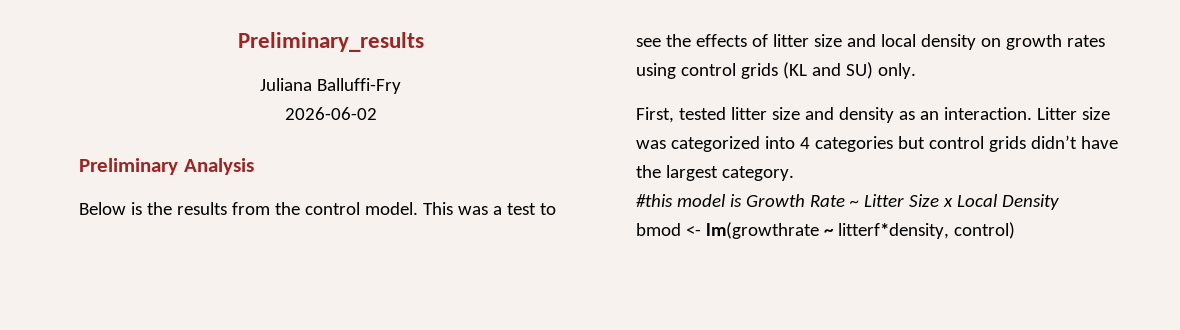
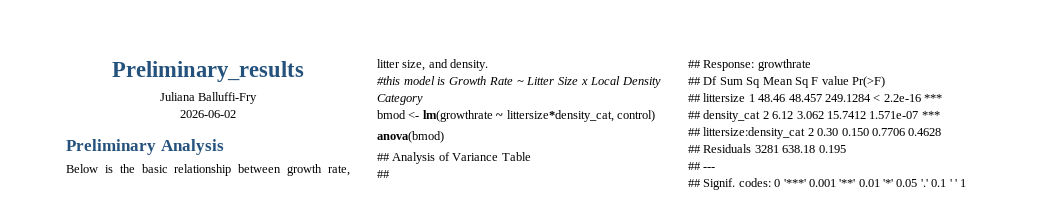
- Below is the results from the control model. This was a test to see the effects of litter size and local density on growth rates using control grids (KL and SU) only.
- First, tested litter size and density as an interaction. Litter size was categorized into 4 categories but control grids didn’t have the largest category.
+ Below is the basic relationship between growth rate, litter size, and density.
- #this model is Growth Rate ~ Litter Size x Local Density
+ #this model is Growth Rate ~ Litter Size x Local Density Category
- bmod <- lm(growthrate ~ litterf*density, control)
+ bmod <- lm(growthrate ~ littersize*density_cat, control)
+ anova(bmod)
+ ## Analysis of Variance Table
+ ##
+ ## Response: growthrate
+ ## Df Sum Sq Mean Sq F value Pr(>F)
+ ## littersize 1 48.46 48.457 249.1284 < 2.2e-16 ***
+ ## density_cat 2 6.12 3.062 15.7412 1.571e-07 ***
+ ## littersize:density_cat 2 0.30 0.150 0.7706 0.4628
+ ## Residuals 3281 638.18 0.195
+ ## ---
+ ## Signif. codes: 0 '***' 0.001 '**' 0.01 '*' 0.05 '.' 0.1 ' ' 1

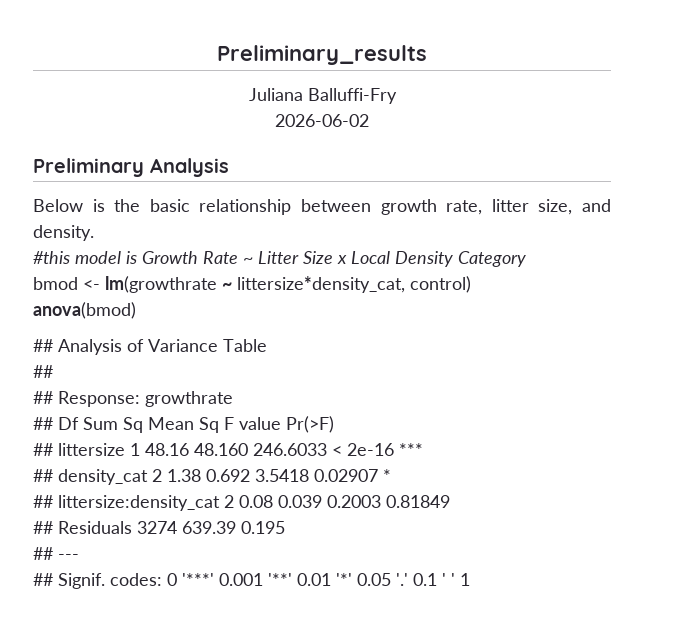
- ## littersize 1 48.46 48.457 249.1284 < 2.2e-16 ***
+ ## littersize 1 48.16 48.160 246.6033 < 2e-16 ***
- ## density_cat 2 6.12 3.062 15.7412 1.571e-07 ***
+ ## density_cat 2 1.38 0.692 3.5418 0.02907 *
- ## littersize:density_cat 2 0.30 0.150 0.7706 0.4628
+ ## littersize:density_cat 2 0.08 0.039 0.2003 0.81849
- ## Residuals 3281 638.18 0.195
+ ## Residuals 3274 639.39 0.195

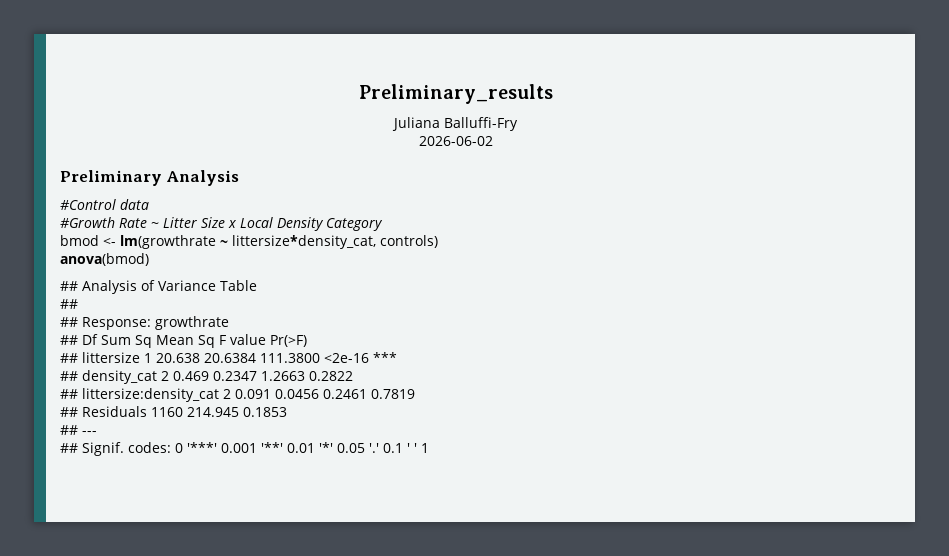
- Below is the basic relationship between growth rate, litter size, and density.
- #this model is Growth Rate ~ Litter Size x Local Density Category
+ #Control data
+ #Growth Rate ~ Litter Size x Local Density Category
- bmod <- lm(growthrate ~ littersize*density_cat, control)
+ bmod <- lm(growthrate ~ littersize*density_cat, controls)
- ## littersize 1 48.16 48.160 246.6033 < 2e-16 ***
+ ## littersize 1 20.638 20.6384 111.3800 <2e-16 ***
- ## density_cat 2 1.38 0.692 3.5418 0.02907 *
+ ## density_cat 2 0.469 0.2347 1.2663 0.2822
- ## littersize:density_cat 2 0.08 0.039 0.2003 0.81849
+ ## littersize:density_cat 2 0.091 0.0456 0.2461 0.7819
- ## Residuals 3274 639.39 0.195
+ ## Residuals 1160 214.945 0.1853

